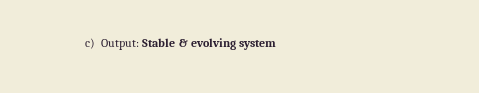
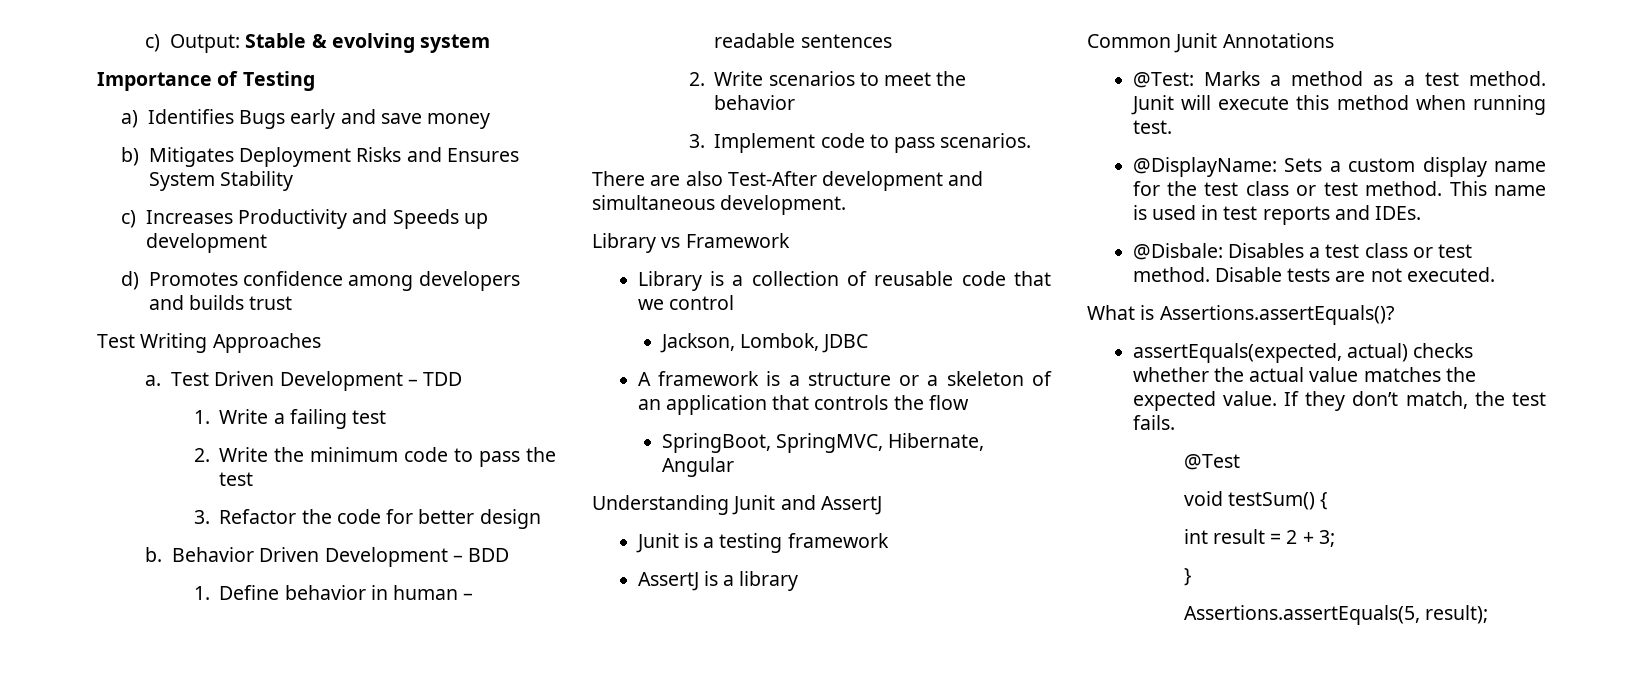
+ Importance of Testing
+ a) Identifies Bugs early and save money
+ b) Mitigates Deployment Risks and Ensures System Stability
+ c) Increases Productivity and Speeds up development
+ d) Promotes confidence among developers and builds trust
+ Test Writing Approaches
+ a. Test Driven Development – TDD
+ 1. Write a failing test
+ 2. Write the minimum code to pass the test
+ 3. Refactor the code for better design
+ b. Behavior Driven Development – BDD
+ 1. Define behavior in human – readable sentences
+ 2. Write scenarios to meet the behavior
+ 3. Implement code to pass scenarios.
+ There are also Test-After development and simultaneous development.
+ Library vs Framework
+ Library is a collection of reusable code that we control
+ Jackson, Lombok, JDBC
+ A framework is a structure or a skeleton of an application that controls the flow
+ SpringBoot, SpringMVC, Hibernate, Angular
+ Understanding Junit and AssertJ
+ Junit is a testing framework
+ AssertJ is a library
+ Common Junit Annotations
+ @Test: Marks a method as a test method. Junit will execute this method when running test.
+ @DisplayName: Sets a custom display name for the test class or test method. This name is used in test reports and IDEs.
+ @Disbale: Disables a test class or test method. Disable tests are not executed.
+ What is Assertions.assertEquals()?
+ assertEquals(expected, actual) checks whether the actual value matches the expected value. If they don’t match, the test fails.
+ @Test
+ void testSum() {
+ int result = 2 + 3;
+ }
+ Assertions.assertEquals(5, result);

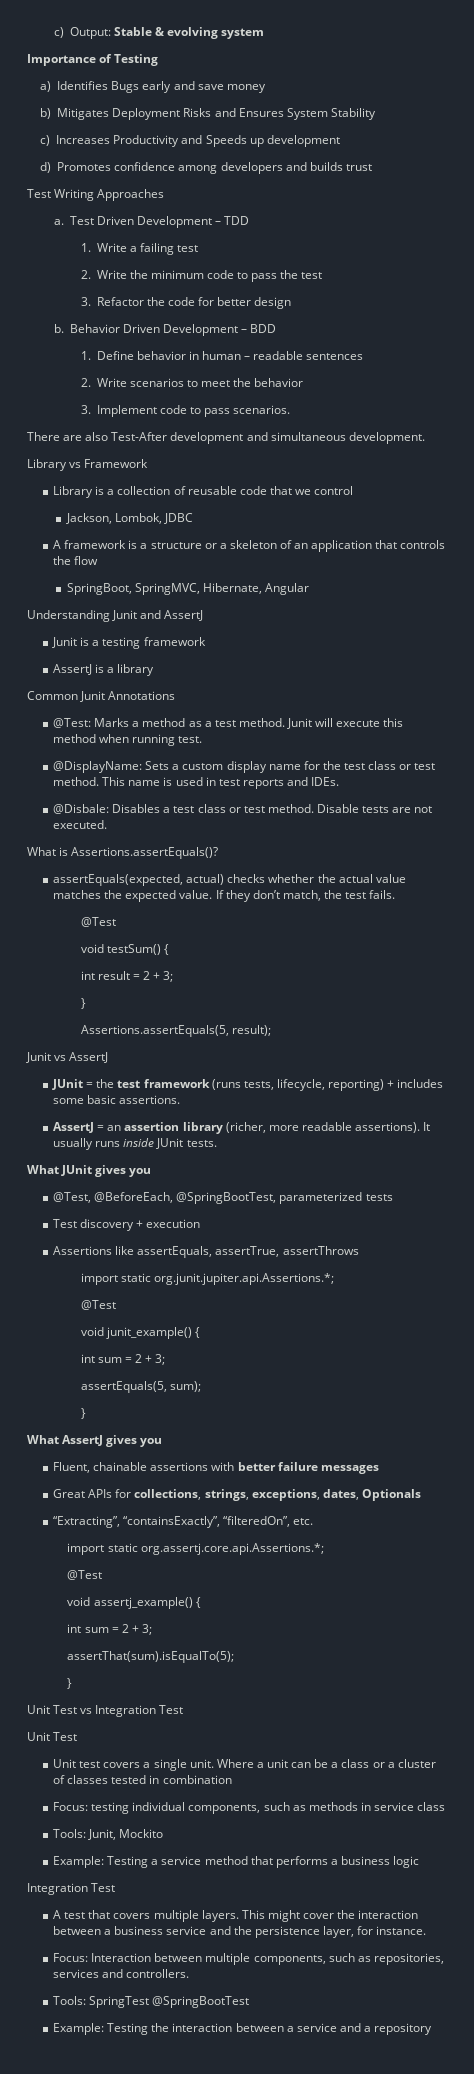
+ Junit vs AssertJ
+ JUnit = the test framework (runs tests, lifecycle, reporting) + includes some basic assertions.
+ AssertJ = an assertion library (richer, more readable assertions). It usually runs inside JUnit tests.
+ What JUnit gives you
+ @Test, @BeforeEach, @SpringBootTest, parameterized tests
+ Test discovery + execution
+ Assertions like assertEquals, assertTrue, assertThrows
+ import static org.junit.jupiter.api.Assertions.*;
+ @Test
+ void junit_example() {
+ int sum = 2 + 3;
+ assertEquals(5, sum);
+ }
+ What AssertJ gives you
+ Fluent, chainable assertions with better failure messages
+ Great APIs for collections, strings, exceptions, dates, Optionals
+ “Extracting”, “containsExactly”, “filteredOn”, etc.
+ import static org.assertj.core.api.Assertions.*;
+ @Test
+ void assertj_example() {
+ int sum = 2 + 3;
+ assertThat(sum).isEqualTo(5);
+ }
+ Unit Test vs Integration Test
+ Unit Test
+ Unit test covers a single unit. Where a unit can be a class or a cluster of classes tested in combination
+ Focus: testing individual components, such as methods in service class
+ Tools: Junit, Mockito
+ Example: Testing a service method that performs a business logic
+ Integration Test
+ A test that covers multiple layers. This might cover the interaction between a business service and the persistence layer, for instance.
+ Focus: Interaction between multiple components, such as repositories, services and controllers.
+ Tools: SpringTest @SpringBootTest
+ Example: Testing the interaction between a service and a repository

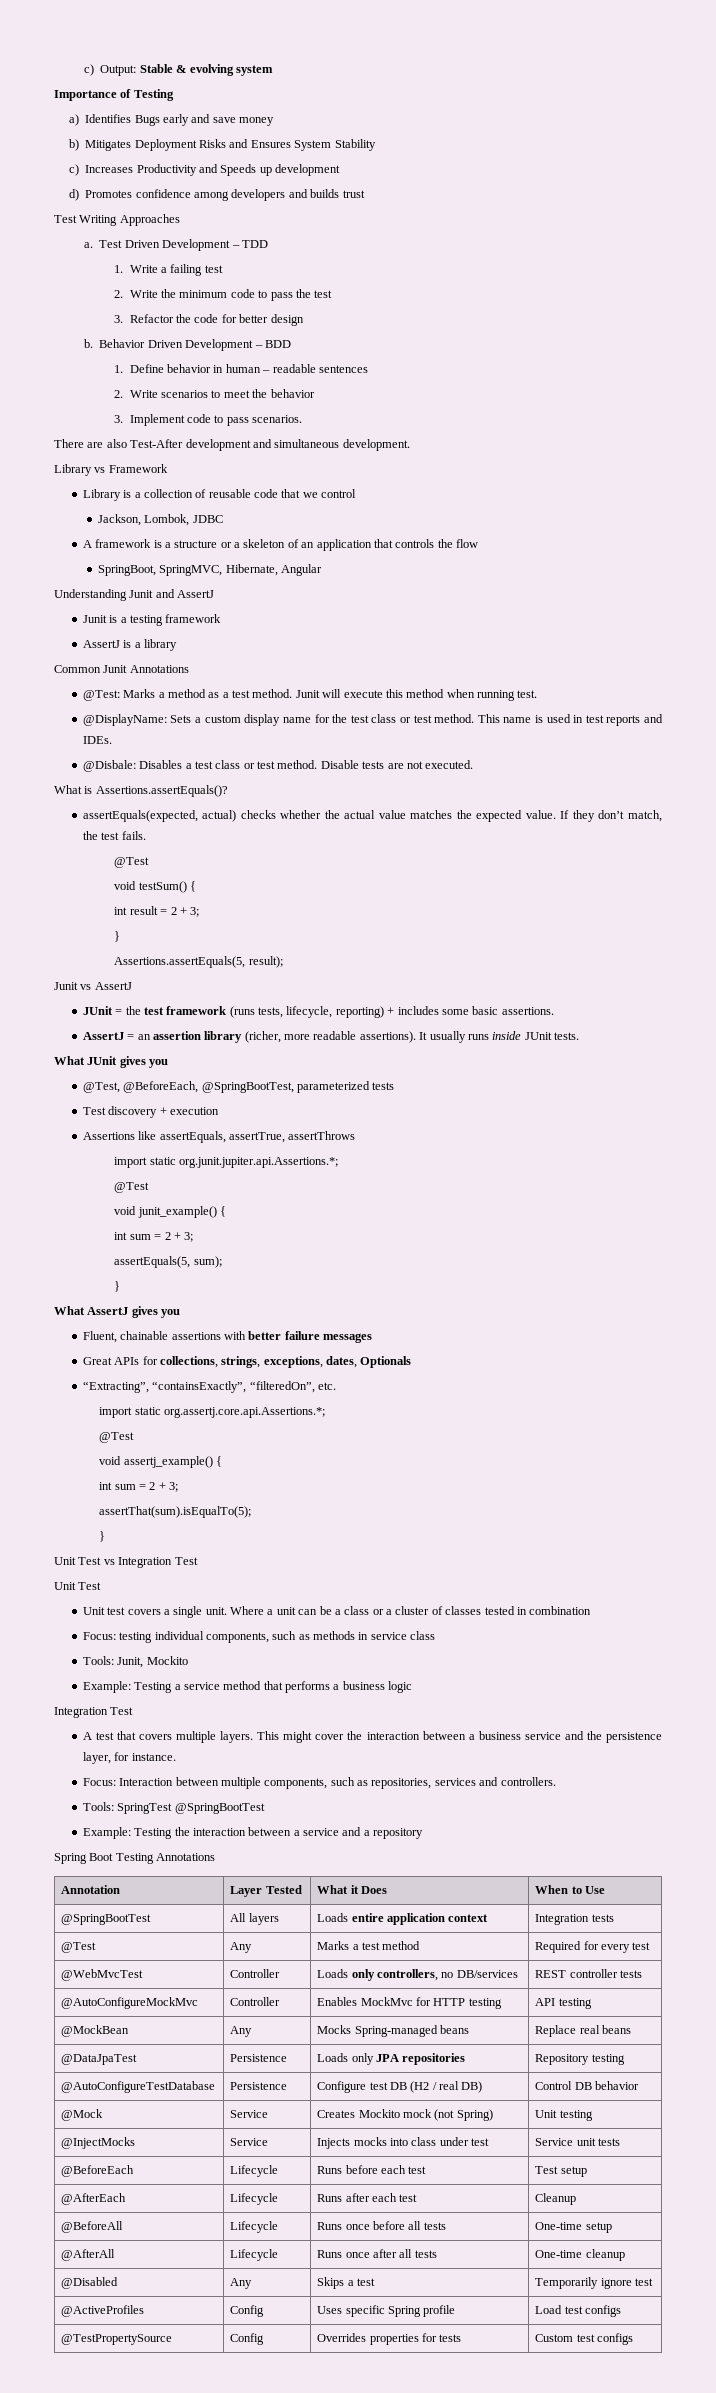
+ Spring Boot Testing Annotations
+ Annotation | Layer Tested | What it Does | When to Use
+ @SpringBootTest | All layers | Loads entire application context | Integration tests
+ @Test | Any | Marks a test method | Required for every test
+ @WebMvcTest | Controller | Loads only controllers, no DB/services | REST controller tests
+ @AutoConfigureMockMvc | Controller | Enables MockMvc for HTTP testing | API testing
+ @MockBean | Any | Mocks Spring-managed beans | Replace real beans
+ @DataJpaTest | Persistence | Loads only JPA repositories | Repository testing
+ @AutoConfigureTestDatabase | Persistence | Configure test DB (H2 / real DB) | Control DB behavior
+ @Mock | Service | Creates Mockito mock (not Spring) | Unit testing
+ @InjectMocks | Service | Injects mocks into class under test | Service unit tests
+ @BeforeEach | Lifecycle | Runs before each test | Test setup
+ @AfterEach | Lifecycle | Runs after each test | Cleanup
+ @BeforeAll | Lifecycle | Runs once before all tests | One-time setup
+ @AfterAll | Lifecycle | Runs once after all tests | One-time cleanup
+ @Disabled | Any | Skips a test | Temporarily ignore test
+ @ActiveProfiles | Config | Uses specific Spring profile | Load test configs
+ @TestPropertySource | Config | Overrides properties for tests | Custom test configs

